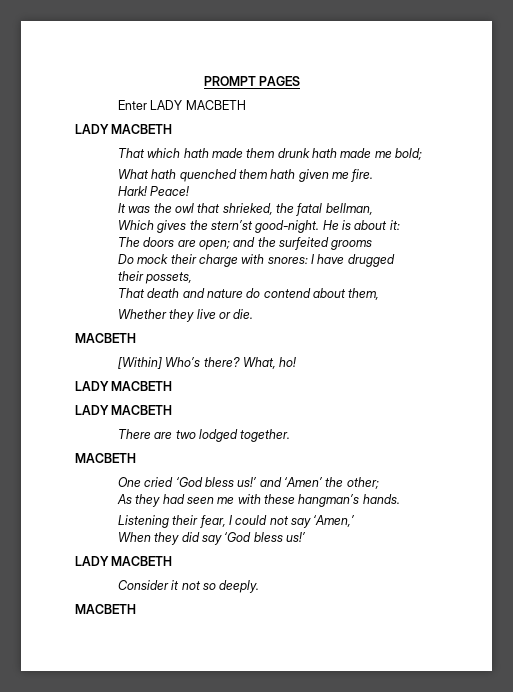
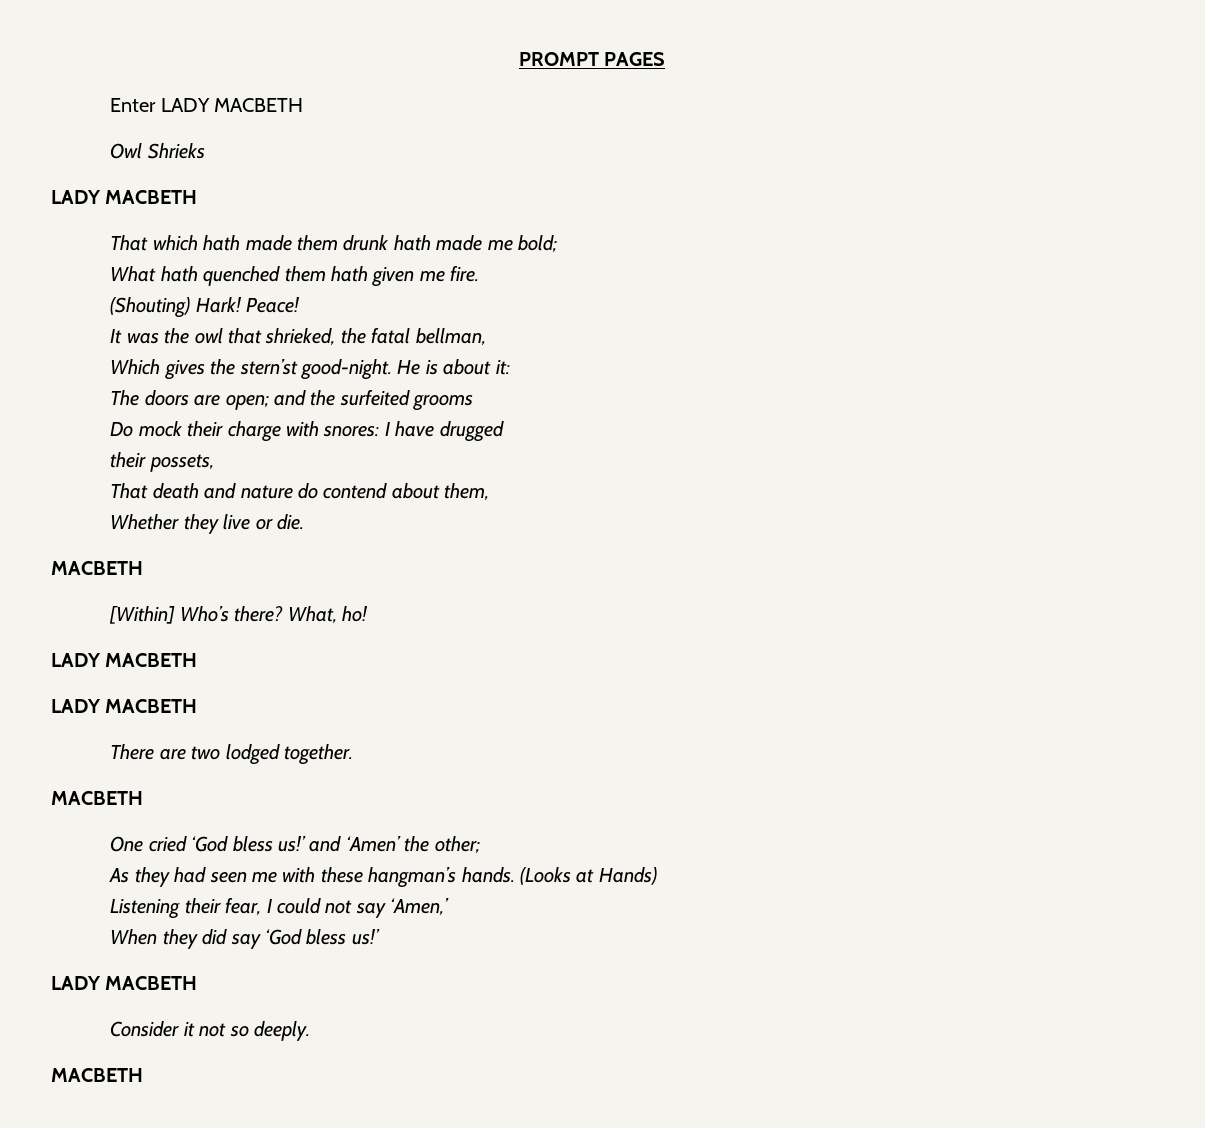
+ Owl Shrieks
- Hark!
+ (Shouting) Hark!
+ (Looks at Hands)

